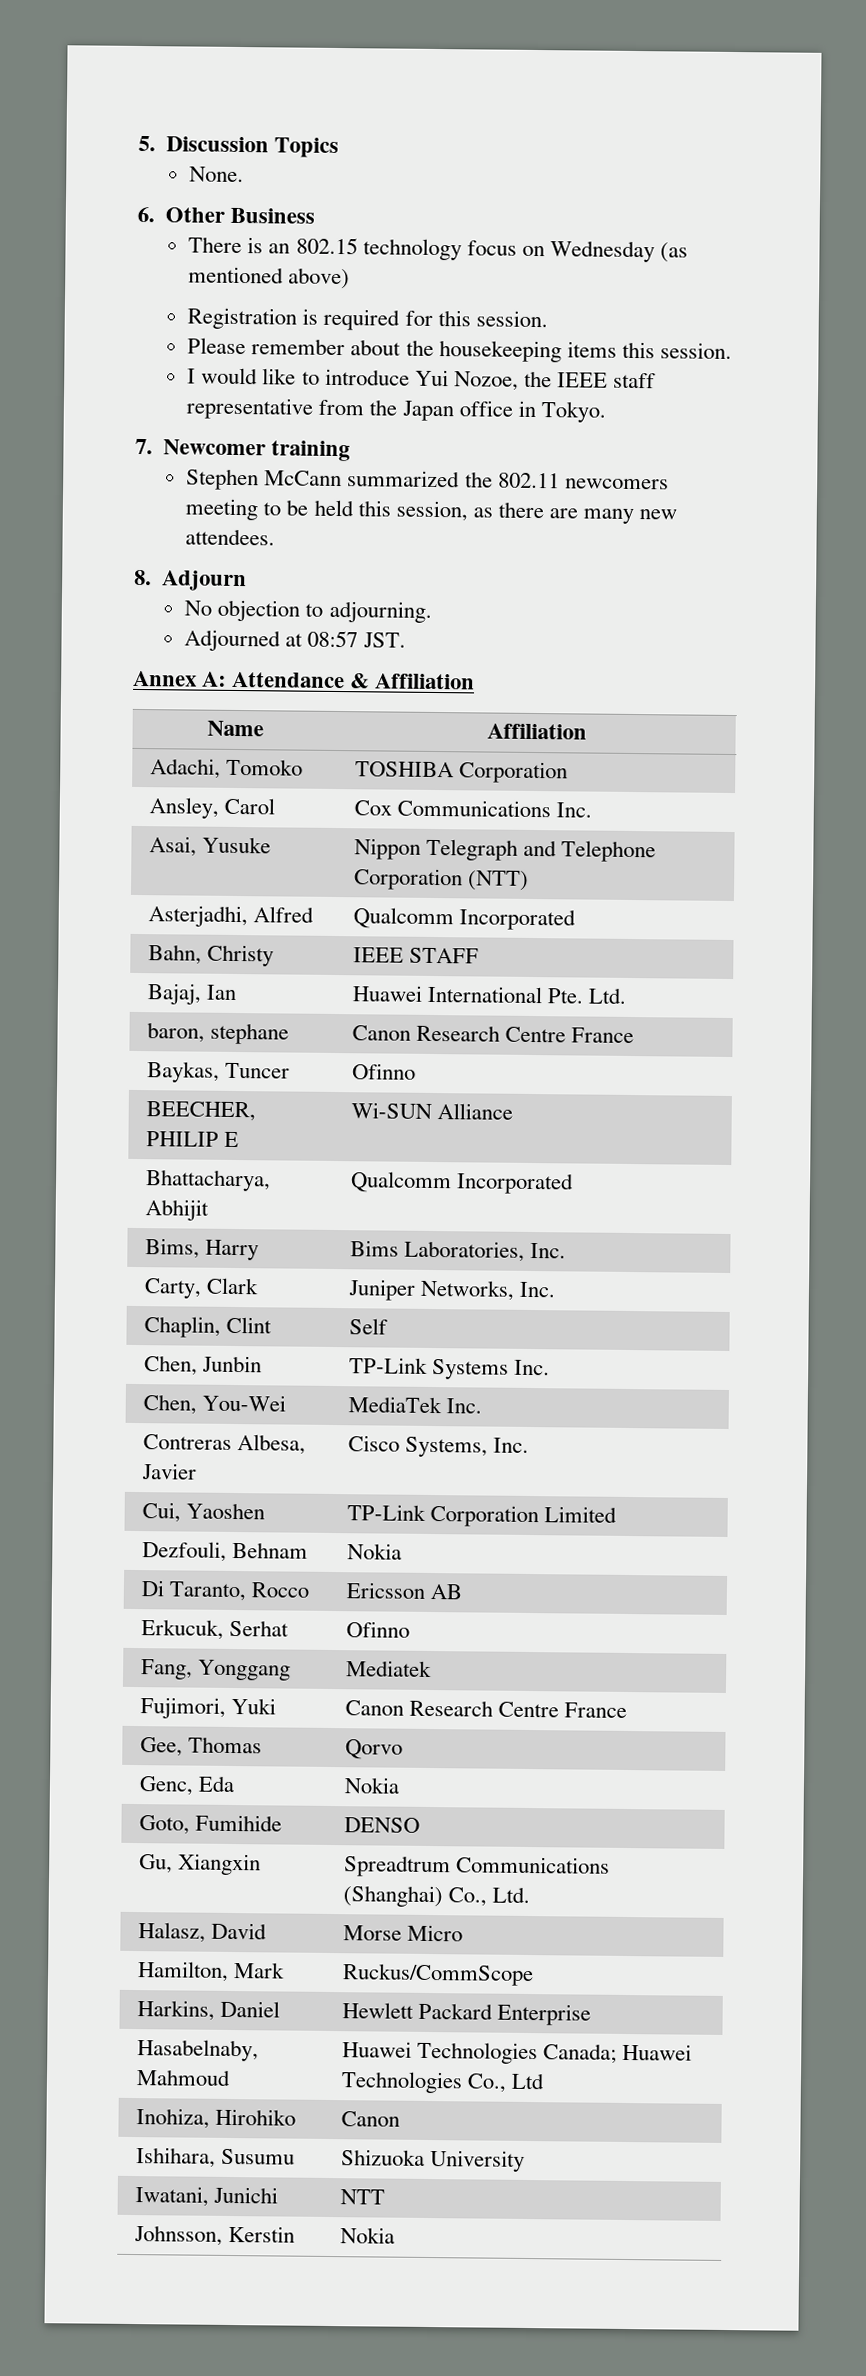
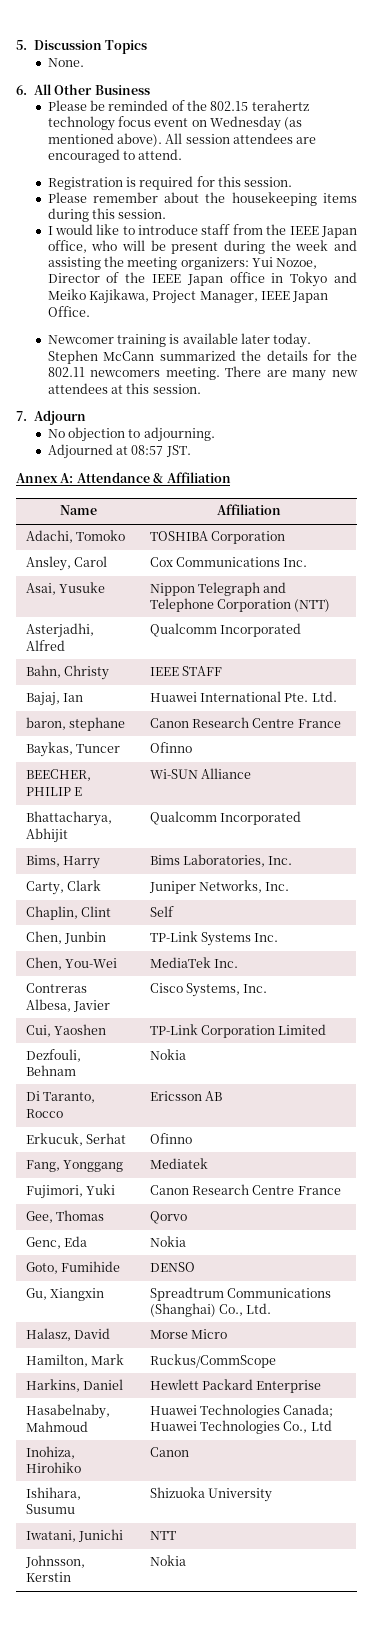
- 6. Other Business
+ 6. All Other Business
- There is an 802.15 technology focus on Wednesday (as mentioned above)
+ Please be reminded of the 802.15 terahertz technology focus event on Wednesday (as mentioned above). All session attendees are encouraged to attend.
- Please remember about the housekeeping items this session.
+ Please remember about the housekeeping items during this session.
- I would like to introduce Yui Nozoe, the IEEE staff representative from the Japan office in Tokyo.
- 7. Newcomer training
- Stephen McCann summarized the 802.11 newcomers meeting to be held this session, as there are many new attendees.
- 8. Adjourn
+ I would like to introduce staff from the IEEE Japan office, who will be present during the week and assisting the meeting organizers: Yui Nozoe, Director of the IEEE Japan office in Tokyo and Meiko Kajikawa, Project Manager, IEEE Japan Office.
+ Newcomer training is available later today. Stephen McCann summarized the details for the 802.11 newcomers meeting. There are many new attendees at this session.
+ 7. Adjourn

